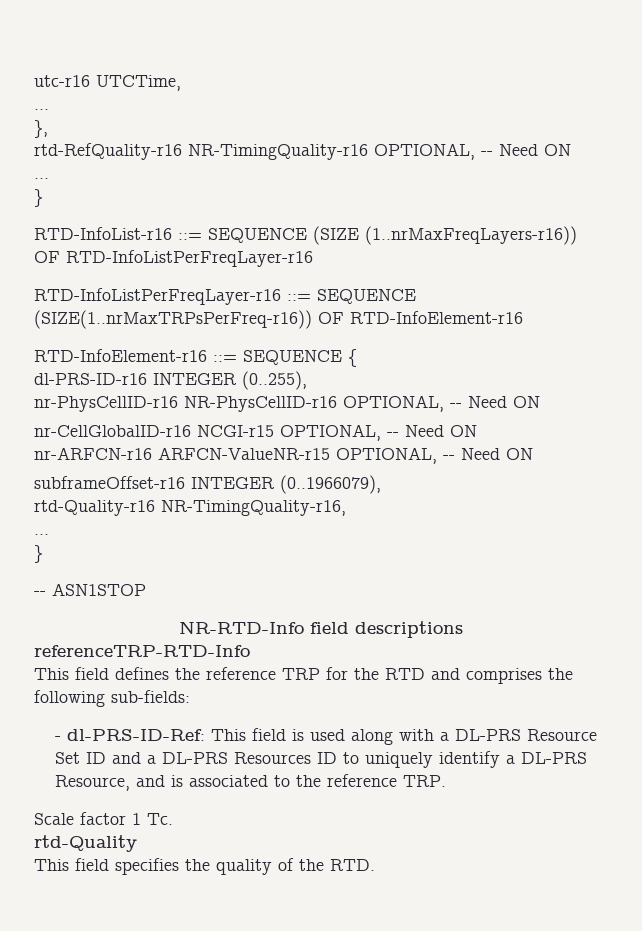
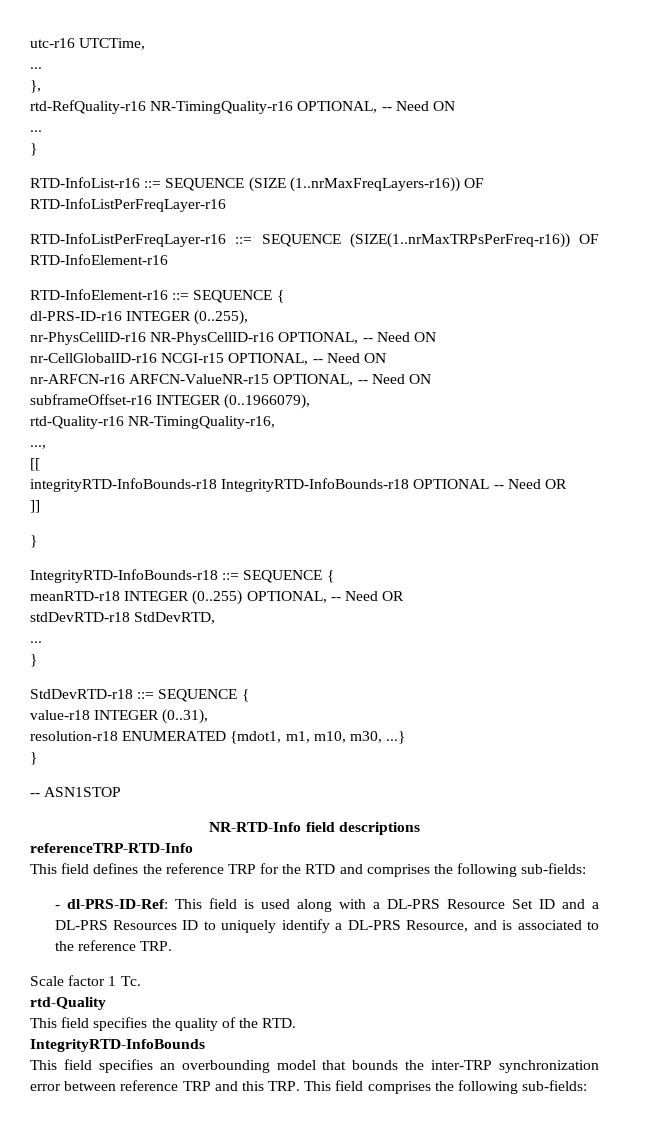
  rtd-Quality-r16 NR-TimingQuality-r16,
+ ...,
+ [[
+ integrityRTD-InfoBounds-r18 IntegrityRTD-InfoBounds-r18 OPTIONAL -- Need OR
+ ]]
+ }
+ IntegrityRTD-InfoBounds-r18 ::= SEQUENCE {
+ meanRTD-r18 INTEGER (0..255) OPTIONAL, -- Need OR
+ stdDevRTD-r18 StdDevRTD,
  ...
+ }
+ StdDevRTD-r18 ::= SEQUENCE {
+ value-r18 INTEGER (0..31),
+ resolution-r18 ENUMERATED {mdot1, m1, m10, m30, ...}
+ IntegrityRTD-InfoBounds
+ This field specifies an overbounding model that bounds the inter-TRP synchronization error between reference TRP and this TRP. This field comprises the following sub-fields:

